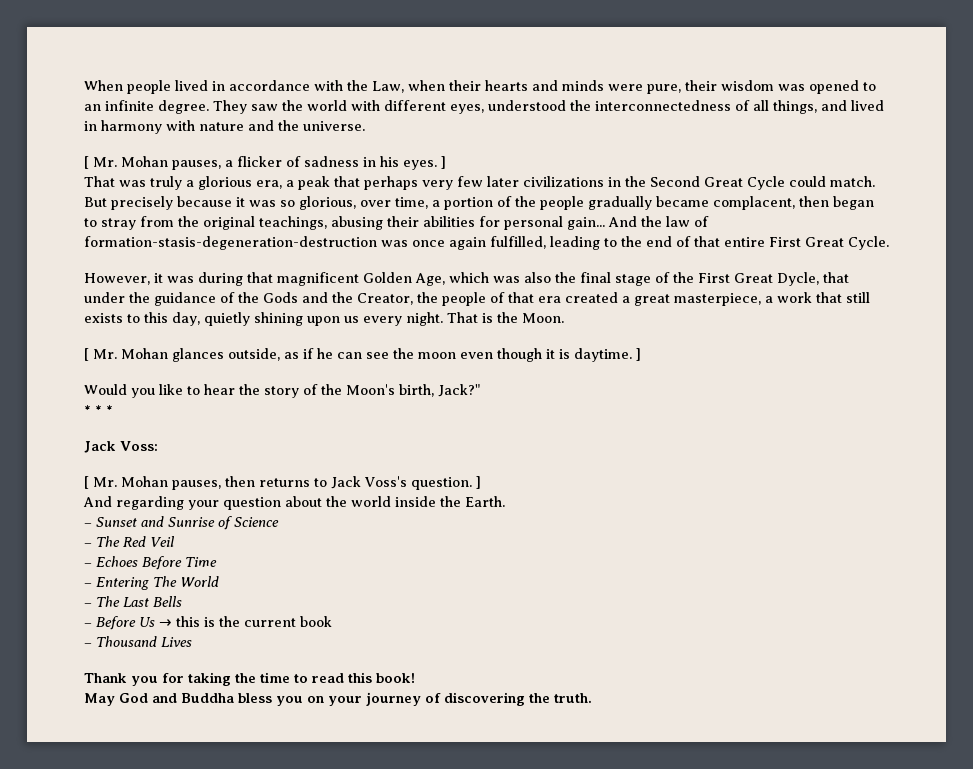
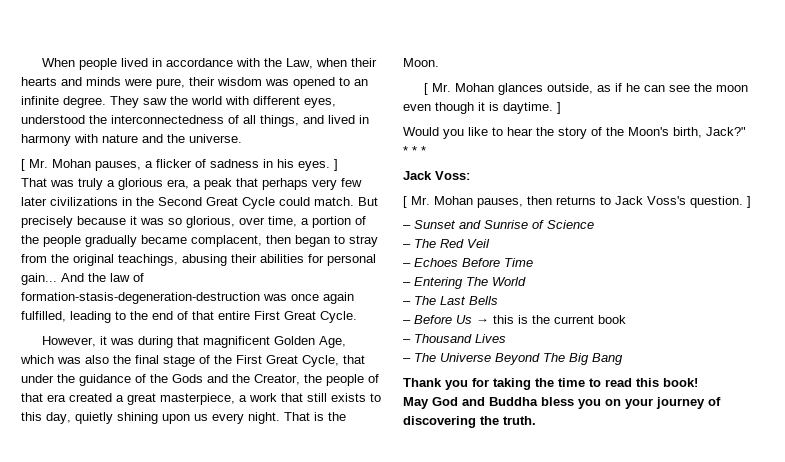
- However, it was during that magnificent Golden Age, which was also the final stage of the First Great Dycle, that under the guidance of the Gods and the Creator, the people of that era created a great masterpiece, a work that still exists to this day, quietly shining upon us every night.
+ However, it was during that magnificent Golden Age, which was also the final stage of the First Great Cycle, that under the guidance of the Gods and the Creator, the people of that era created a great masterpiece, a work that still exists to this day, quietly shining upon us every night.
- And regarding your question about the world inside the Earth.
+ – The Universe Beyond The Big Bang

